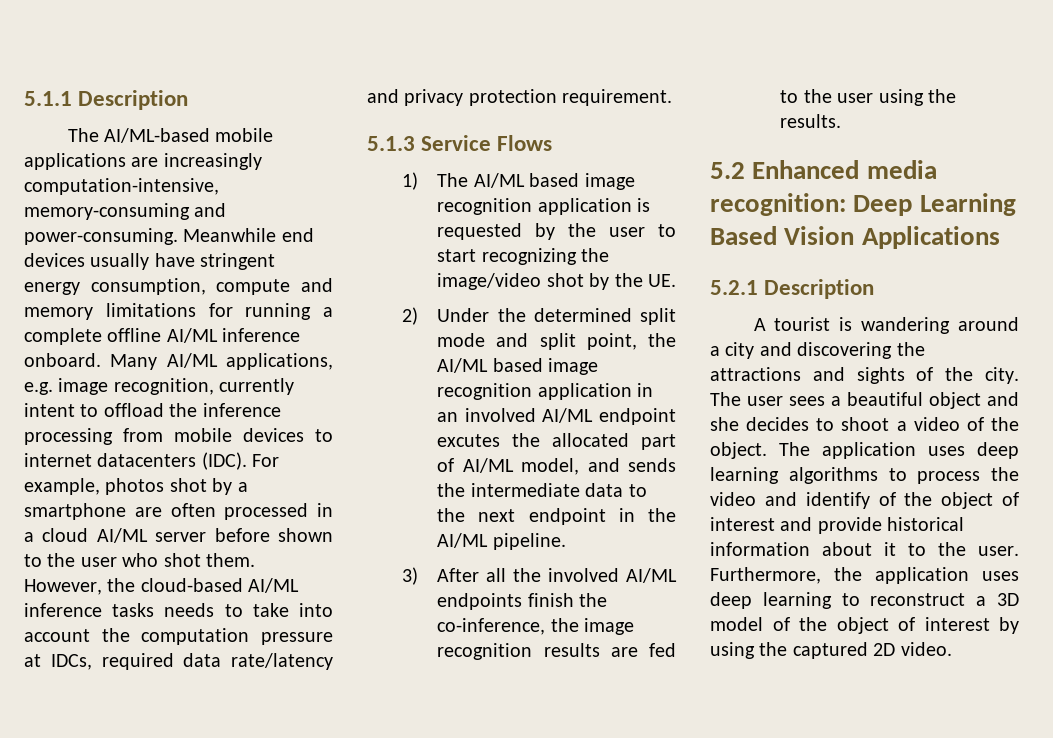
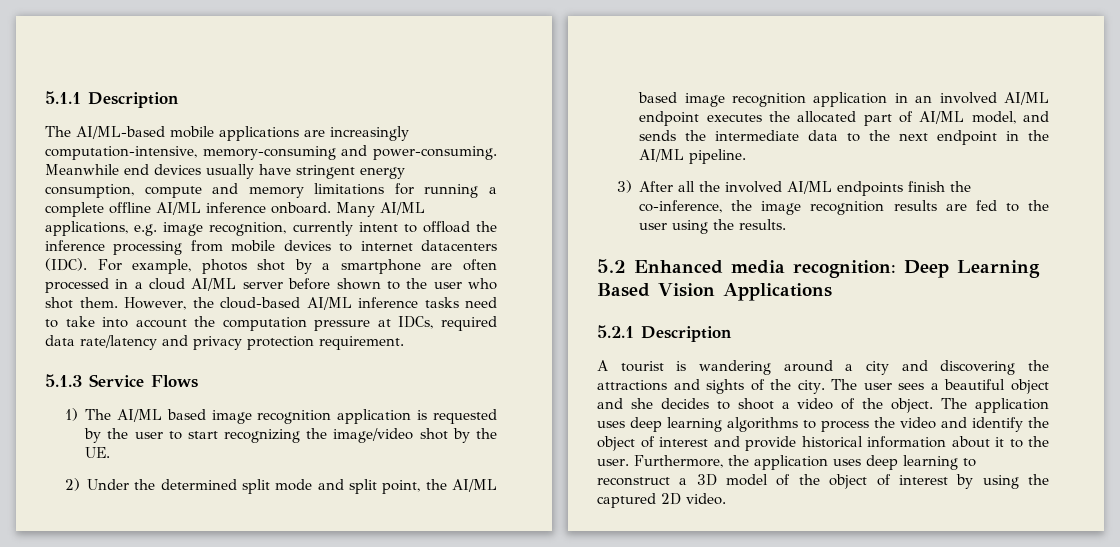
- However, the cloud-based AI/ML inference tasks needs to take into account the computation pressure at IDCs, required data rate/latency and privacy protection requirement.
+ However, the cloud-based AI/ML inference tasks need to take into account the computation pressure at IDCs, required data rate/latency and privacy protection requirement.
- 2) Under the determined split mode and split point, the AI/ML based image recognition application in an involved AI/ML endpoint excutes the allocated part of AI/ML model, and sends the intermediate data to the next endpoint in the AI/ML pipeline.
+ 2) Under the determined split mode and split point, the AI/ML based image recognition application in an involved AI/ML endpoint executes the allocated part of AI/ML model, and sends the intermediate data to the next endpoint in the AI/ML pipeline.
- The application uses deep learning algorithms to process the video and identify of the object of interest and provide historical information about it to the user.
+ The application uses deep learning algorithms to process the video and identify the object of interest and provide historical information about it to the user.

